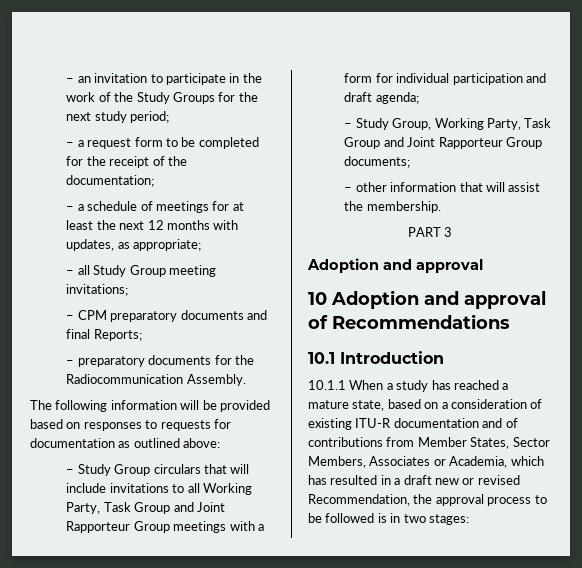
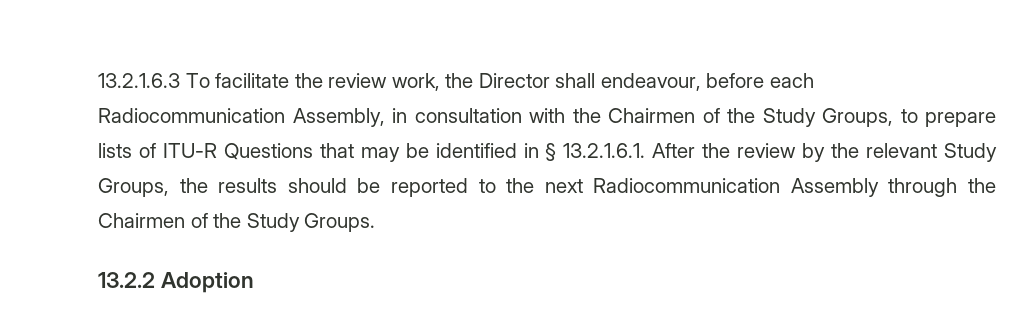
- – an invitation to participate in the work of the Study Groups for the next study period;
- – a request form to be completed for the receipt of the documentation;
- – a schedule of meetings for at least the next 12 months with updates, as appropriate;
- – all Study Group meeting invitations;
- – CPM preparatory documents and final Reports;
- – preparatory documents for the Radiocommunication Assembly.
- The following information will be provided based on responses to requests for documentation as outlined above:
- – Study Group circulars that will include invitations to all Working Party, Task Group and Joint Rapporteur Group meetings with a form for individual participation and draft agenda;
- – Study Group, Working Party, Task Group and Joint Rapporteur Group documents;
- – other information that will assist the membership.
- PART 3
- Adoption and approval
- 10 Adoption and approval of Recommendations
- 10.1 Introduction
- 10.1.1 When a study has reached a mature state, based on a consideration of existing ITU-R documentation and of contributions from Member States, Sector Members, Associates or Academia, which has resulted in a draft new or revised Recommendation, the approval process to be followed is in two stages:
+ 13.2.1.6.3 To facilitate the review work, the Director shall endeavour, before each Radiocommunication Assembly, in consultation with the Chairmen of the Study Groups, to prepare lists of ITU-R Questions that may be identified in § 13.2.1.6.1. After the review by the relevant Study Groups, the results should be reported to the next Radiocommunication Assembly through the Chairmen of the Study Groups.
+ 13.2.2 Adoption

